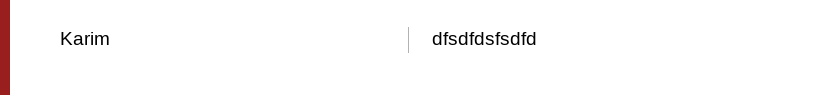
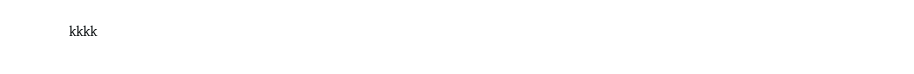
- Karim
- dfsdfdsfsdfd
+ kkkk

